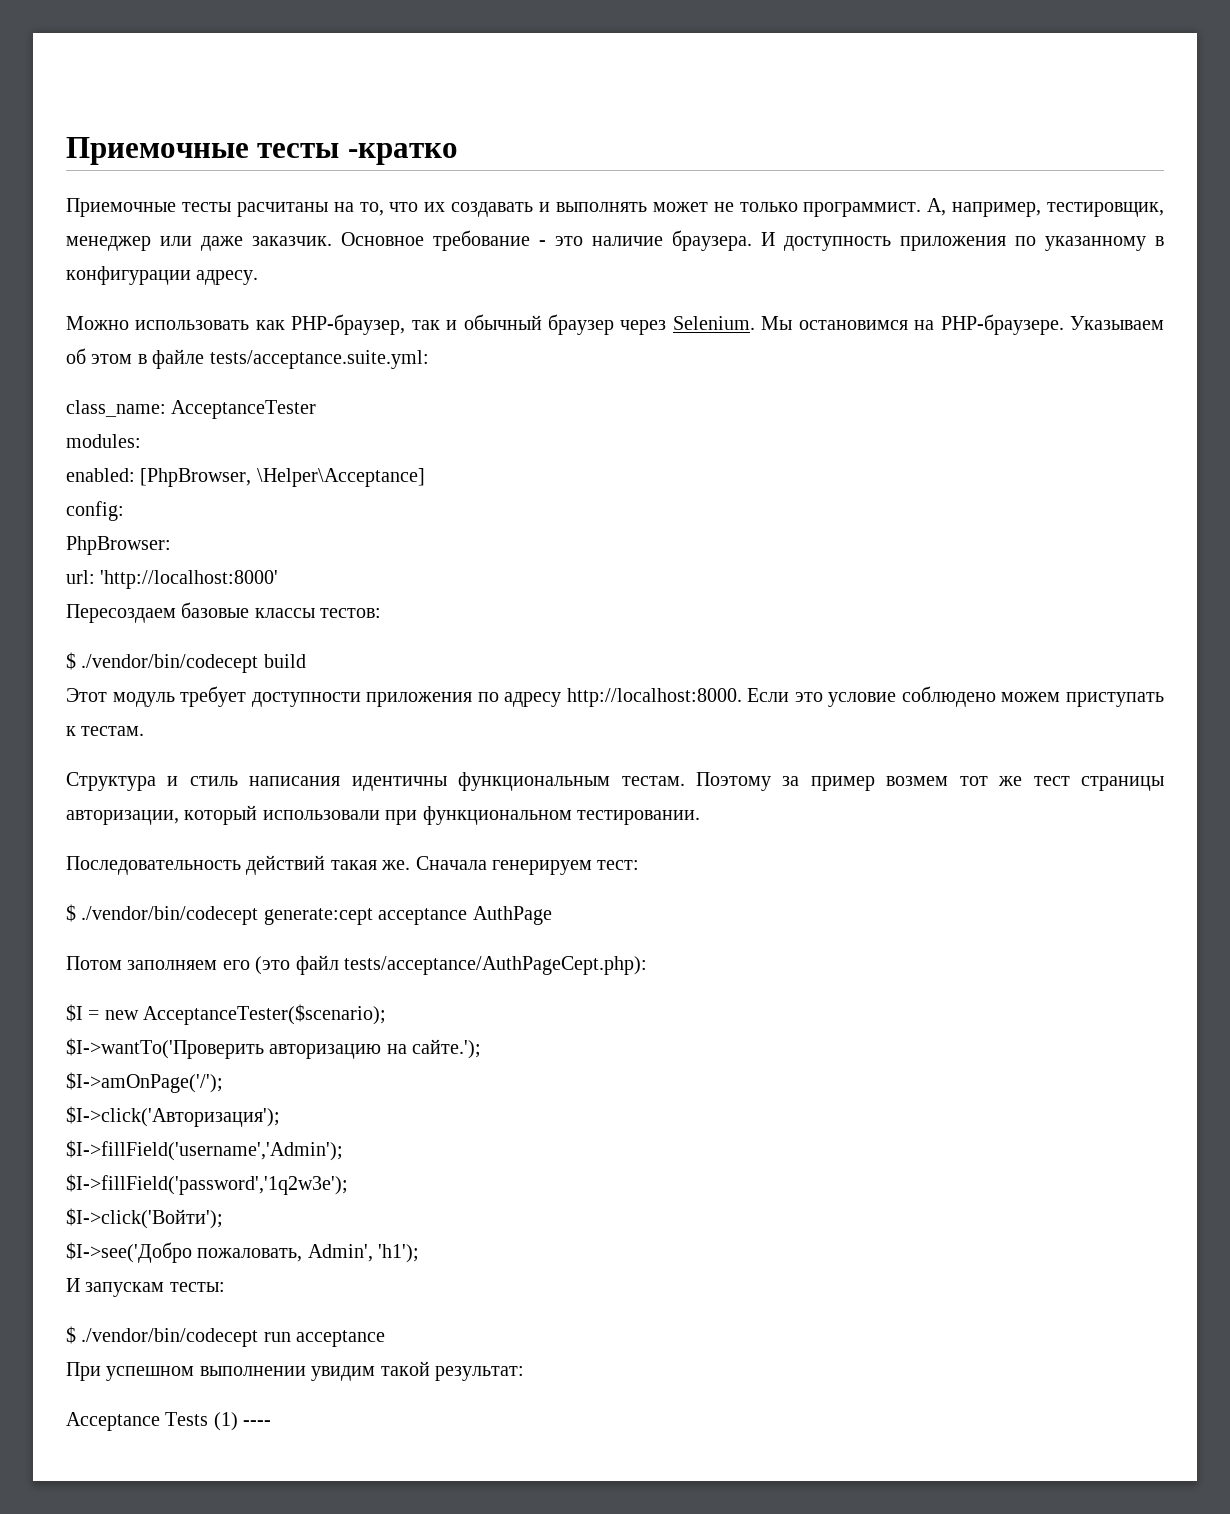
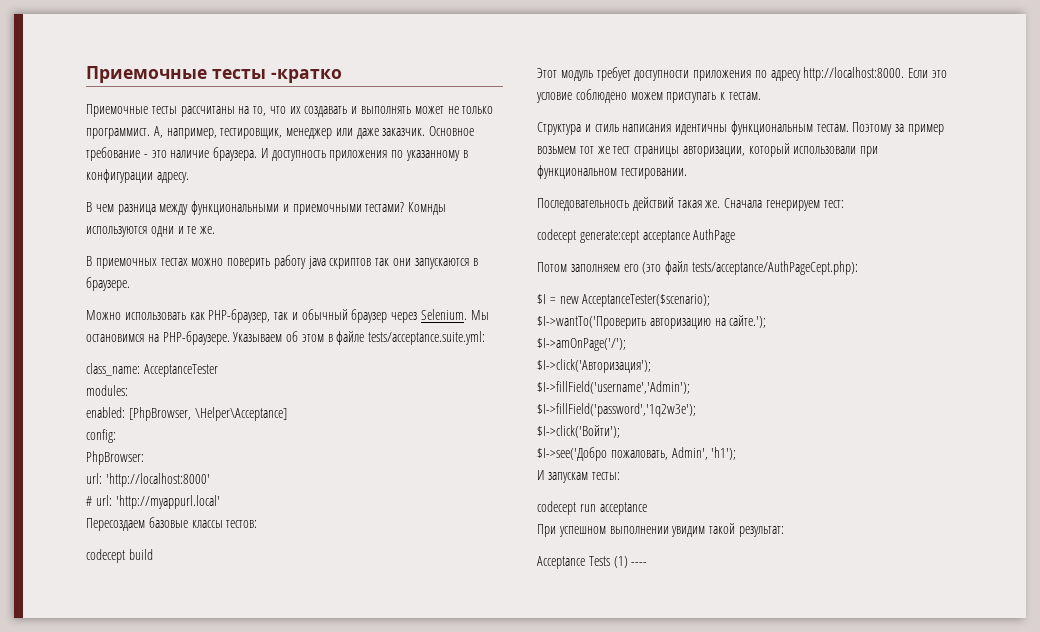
- Приемочные тесты расчитаны на то, что их создавать и выполнять может не только программист.
+ Приемочные тесты рассчитаны на то, что их создавать и выполнять может не только программист.
+ В чем разница между функциональными и приемочными тестами? Комнды используются одни и те же.
+ В приемочных тестах можно поверить работу java скриптов так они запускаются в браузере.
+ # url: 'http://myappurl.local'
- $ ./vendor/bin/codecept build
+ codecept build
- Поэтому за пример возмем тот же тест страницы авторизации, который использовали при функциональном тестировании.
+ Поэтому за пример возьмем тот же тест страницы авторизации, который использовали при функциональном тестировании.
- $ ./vendor/bin/codecept generate:cept acceptance AuthPage
+ codecept generate:cept acceptance AuthPage
- $ ./vendor/bin/codecept run acceptance
+ codecept run acceptance

